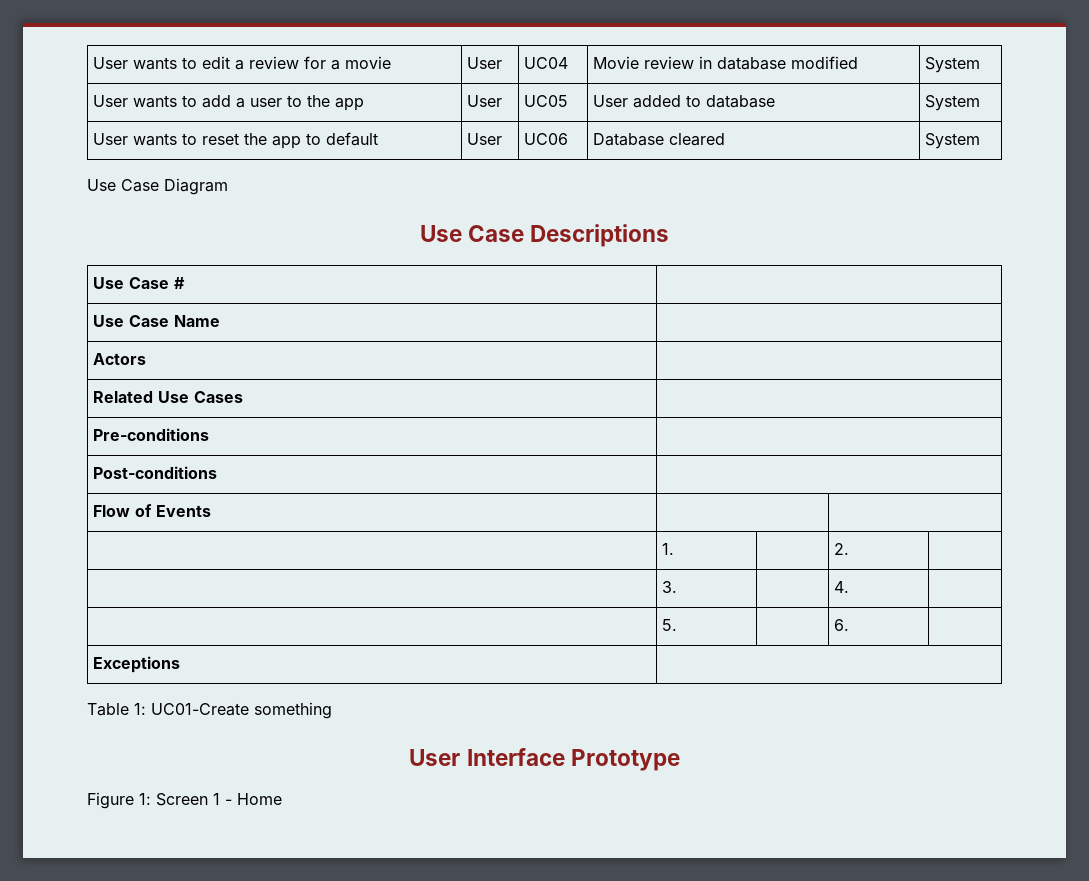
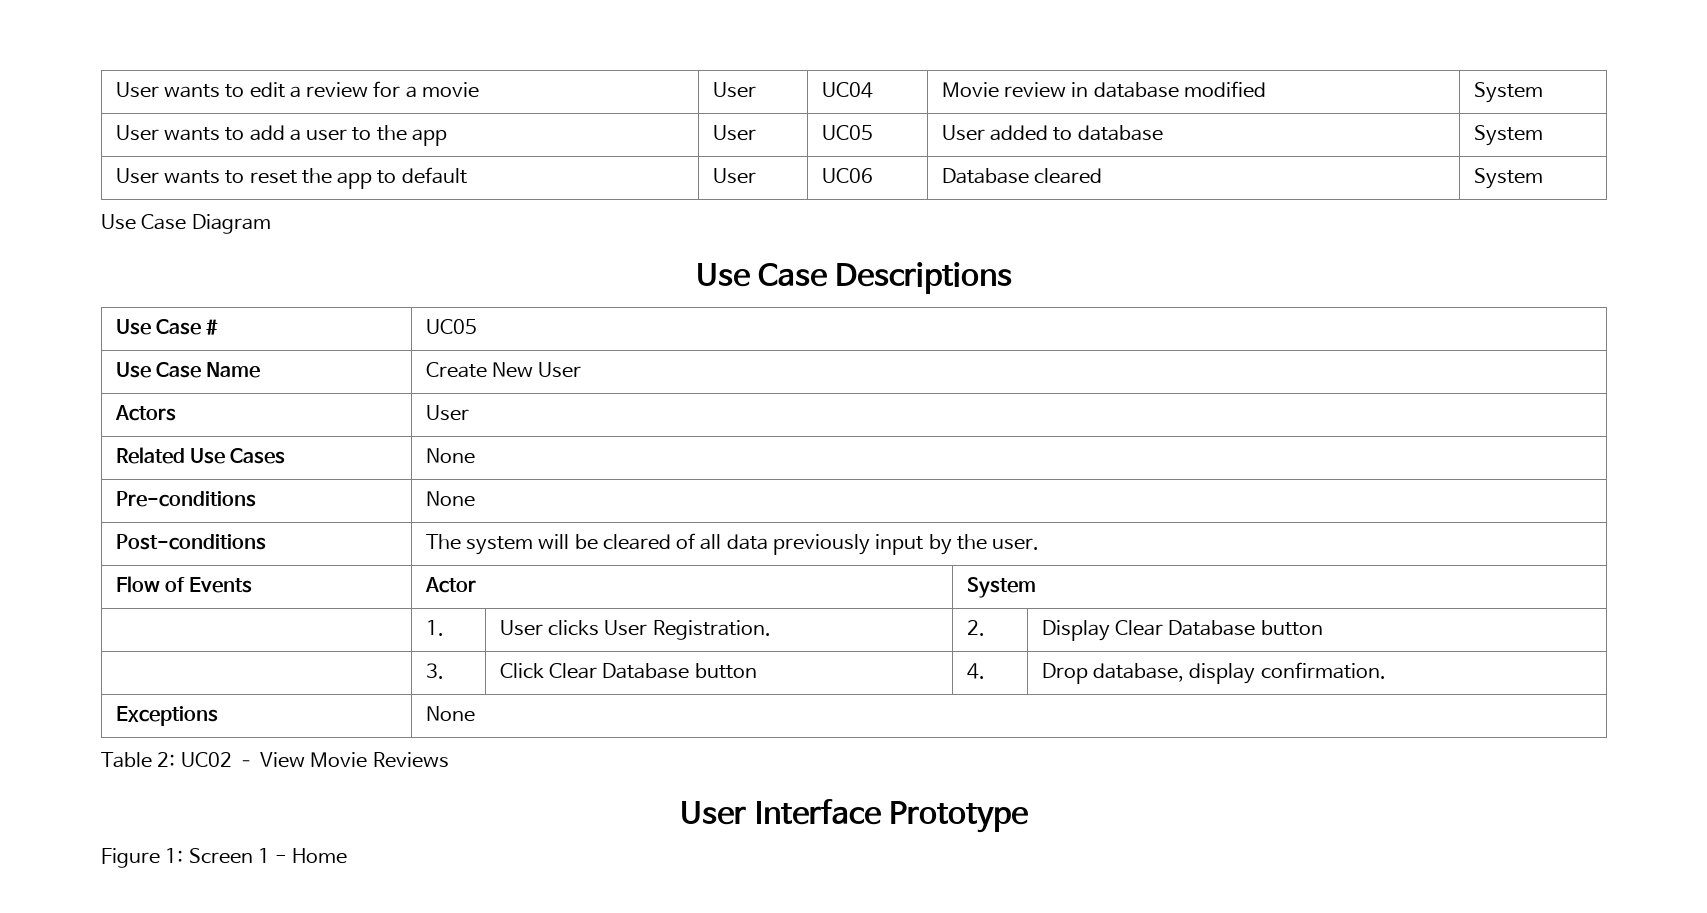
- Use Case # |
+ Use Case # | UC05
- Use Case Name |
+ Use Case Name | Create New User
- Actors |
+ Actors | User
- Related Use Cases |
+ Related Use Cases | None
- Pre-conditions |
+ Pre-conditions | None
- Post-conditions |
+ Post-conditions | The system will be cleared of all data previously input by the user.
- Flow of Events | |
+ Flow of Events | Actor | System
- | 1. | | 2. |
- | 3. | | 4. |
- | 5. | | 6. |
+ | 1. | User clicks User Registration. | 2. | Display Clear Database button
+ | 3. | Click Clear Database button | 4. | Drop database, display confirmation.
- Exceptions |
+ Exceptions | None
- Table 1: UC01-Create something
+ Table 2: UC02 – View Movie Reviews

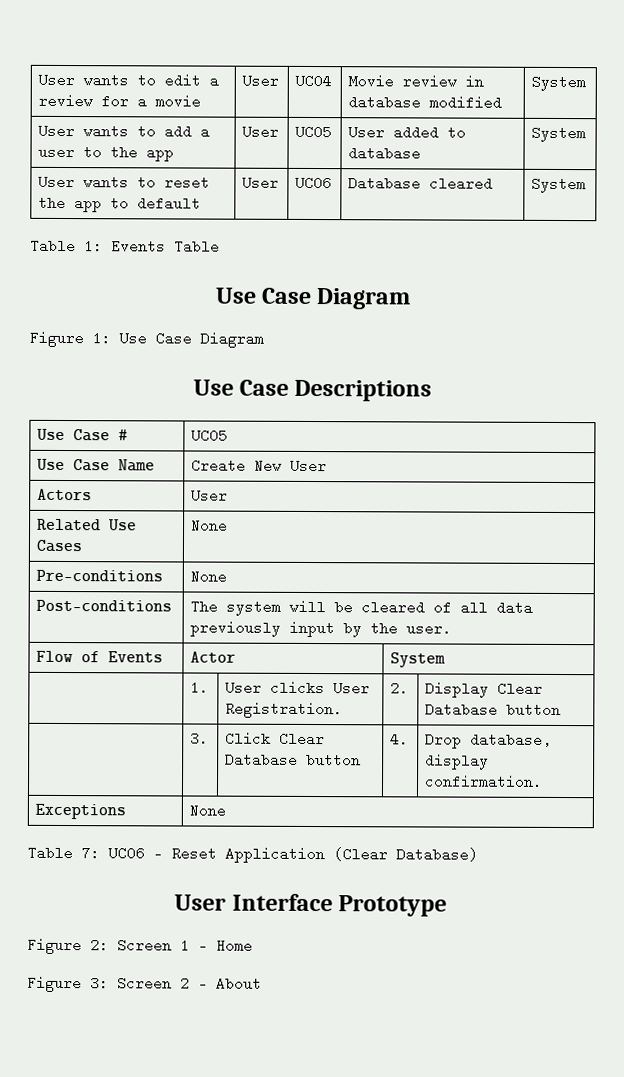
+ Table 1: Events Table
  Use Case Diagram
+ Figure 1: Use Case Diagram
- Table 2: UC02 – View Movie Reviews
+ Table 7: UC06 – Reset Application (Clear Database)
- Figure 1: Screen 1 - Home
+ Figure 2: Screen 1 - Home
+ Figure 3: Screen 2 - About

